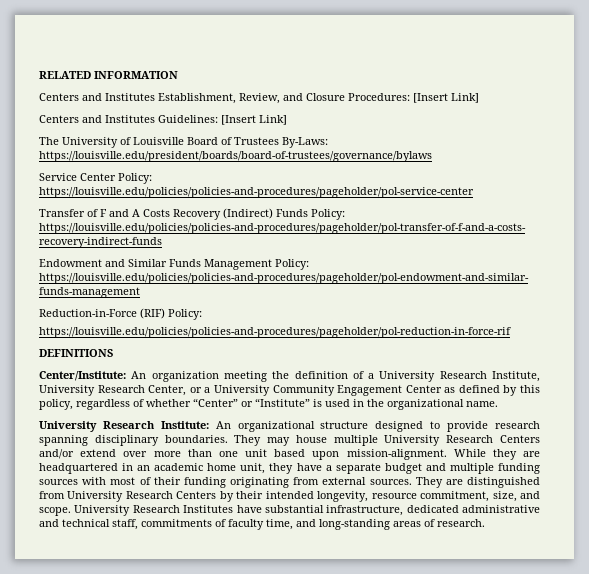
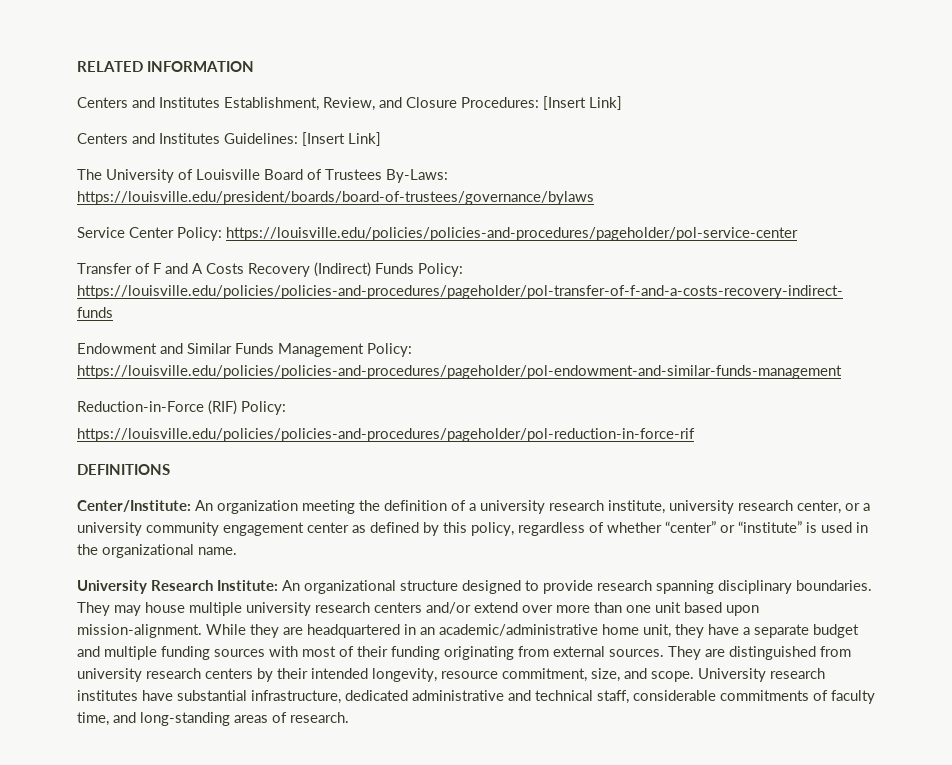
- Center/Institute: An organization meeting the definition of a University Research Institute, University Research Center, or a University Community Engagement Center as defined by this policy, regardless of whether “Center” or “Institute” is used in the organizational name.
+ Center/Institute: An organization meeting the definition of a university research institute, university research center, or a university community engagement center as defined by this policy, regardless of whether “center” or “institute” is used in the organizational name.
- They may house multiple University Research Centers and/or extend over more than one unit based upon mission-alignment.
+ They may house multiple university research centers and/or extend over more than one unit based upon mission-alignment.
- While they are headquartered in an academic home unit, they have a separate budget and multiple funding sources with most of their funding originating from external sources.
+ While they are headquartered in an academic/administrative home unit, they have a separate budget and multiple funding sources with most of their funding originating from external sources.
- They are distinguished from University Research Centers by their intended longevity, resource commitment, size, and scope.
+ They are distinguished from university research centers by their intended longevity, resource commitment, size, and scope.
- University Research Institutes have substantial infrastructure, dedicated administrative and technical staff, commitments of faculty time, and long-standing areas of research.
+ University research institutes have substantial infrastructure, dedicated administrative and technical staff, considerable commitments of faculty time, and long-standing areas of research.

